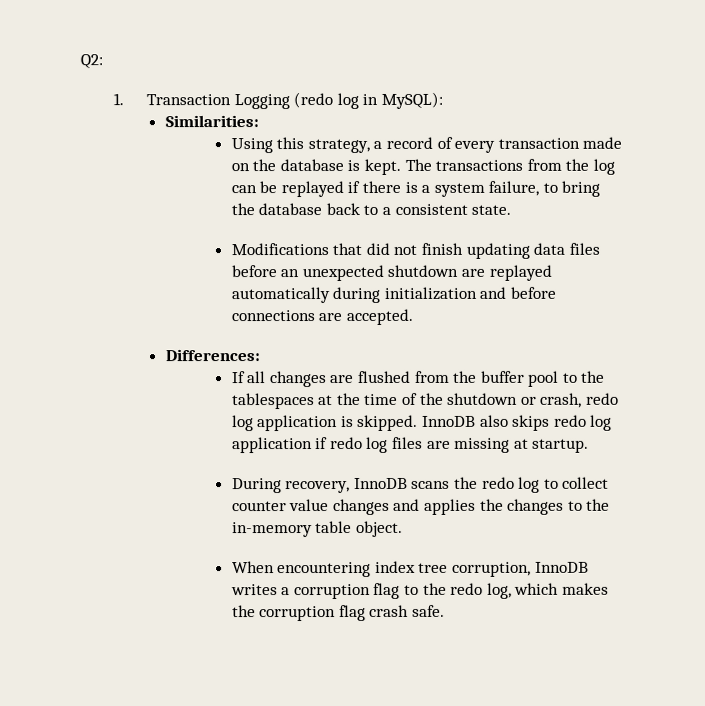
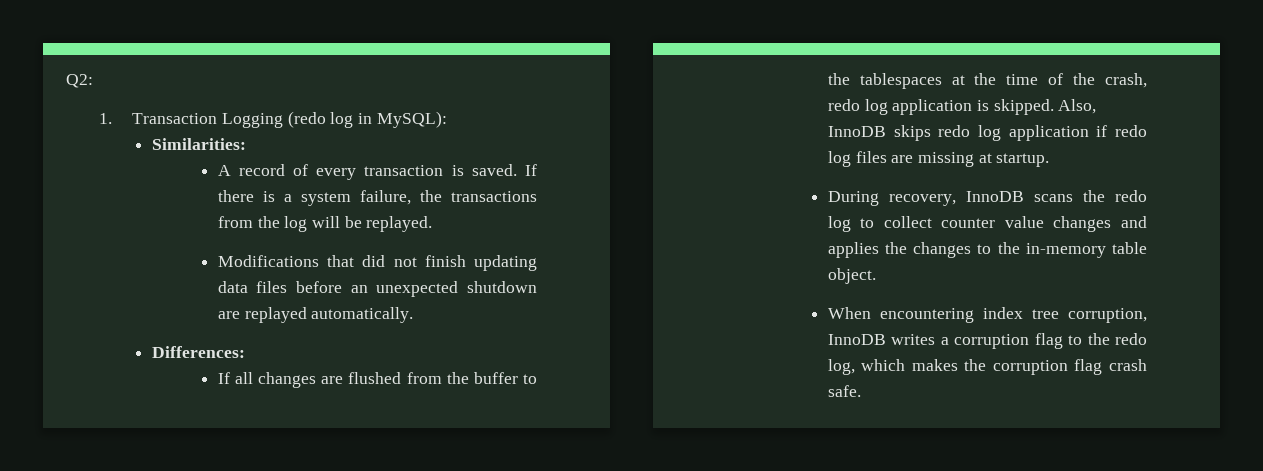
- Using this strategy, a record of every transaction made on the database is kept. The transactions from the log can be replayed if there is a system failure, to bring the database back to a consistent state.
+ A record of every transaction is saved. If there is a system failure, the transactions from the log will be replayed.
- Modifications that did not finish updating data files before an unexpected shutdown are replayed automatically during initialization and before connections are accepted.
+ Modifications that did not finish updating data files before an unexpected shutdown are replayed automatically.
- If all changes are flushed from the buffer pool to the tablespaces at the time of the shutdown or crash, redo log application is skipped.
+ If all changes are flushed from the buffer to the tablespaces at the time of the crash, redo log application is skipped.
- InnoDB also skips redo log application if redo log files are missing at startup.
+ Also, InnoDB skips redo log application if redo log files are missing at startup.

